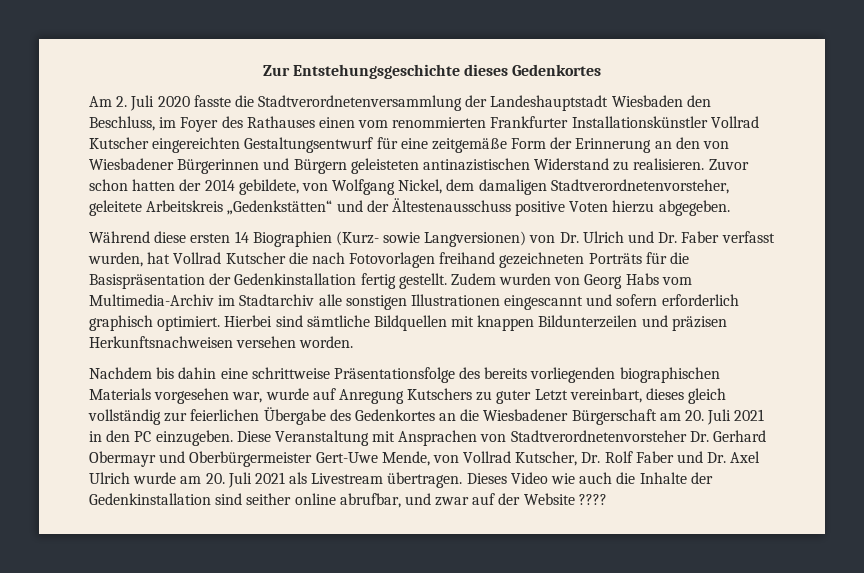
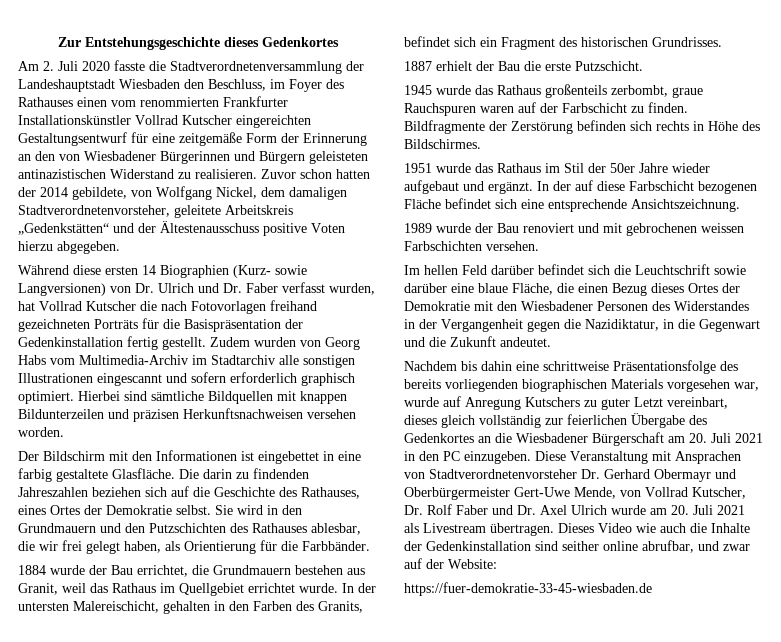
+ Der Bildschirm mit den Informationen ist eingebettet in eine farbig gestaltete Glasfläche. Die darin zu findenden Jahreszahlen beziehen sich auf die Geschichte des Rathauses, eines Ortes der Demokratie selbst. Sie wird in den Grundmauern und den Putzschichten des Rathauses ablesbar, die wir frei gelegt haben, als Orientierung für die Farbbänder.
+ 1884 wurde der Bau errichtet, die Grundmauern bestehen aus Granit, weil das Rathaus im Quellgebiet errichtet wurde. In der untersten Malereischicht, gehalten in den Farben des Granits, befindet sich ein Fragment des historischen Grundrisses.
+ 1887 erhielt der Bau die erste Putzschicht.
+ 1945 wurde das Rathaus großenteils zerbombt, graue Rauchspuren waren auf der Farbschicht zu finden. Bildfragmente der Zerstörung befinden sich rechts in Höhe des Bildschirmes.
+ 1951 wurde das Rathaus im Stil der 50er Jahre wieder aufgebaut und ergänzt. In der auf diese Farbschicht bezogenen Fläche befindet sich eine entsprechende Ansichtszeichnung.
+ 1989 wurde der Bau renoviert und mit gebrochenen weissen Farbschichten versehen.
+ Im hellen Feld darüber befindet sich die Leuchtschrift sowie darüber eine blaue Fläche, die einen Bezug dieses Ortes der Demokratie mit den Wiesbadener Personen des Widerstandes in der Vergangenheit gegen die Nazidiktatur, in die Gegenwart und die Zukunft andeutet.
- Dieses Video wie auch die Inhalte der Gedenkinstallation sind seither online abrufbar, und zwar auf der Website ????
+ Dieses Video wie auch die Inhalte der Gedenkinstallation sind seither online abrufbar, und zwar auf der Website:
+ https://fuer-demokratie-33-45-wiesbaden.de

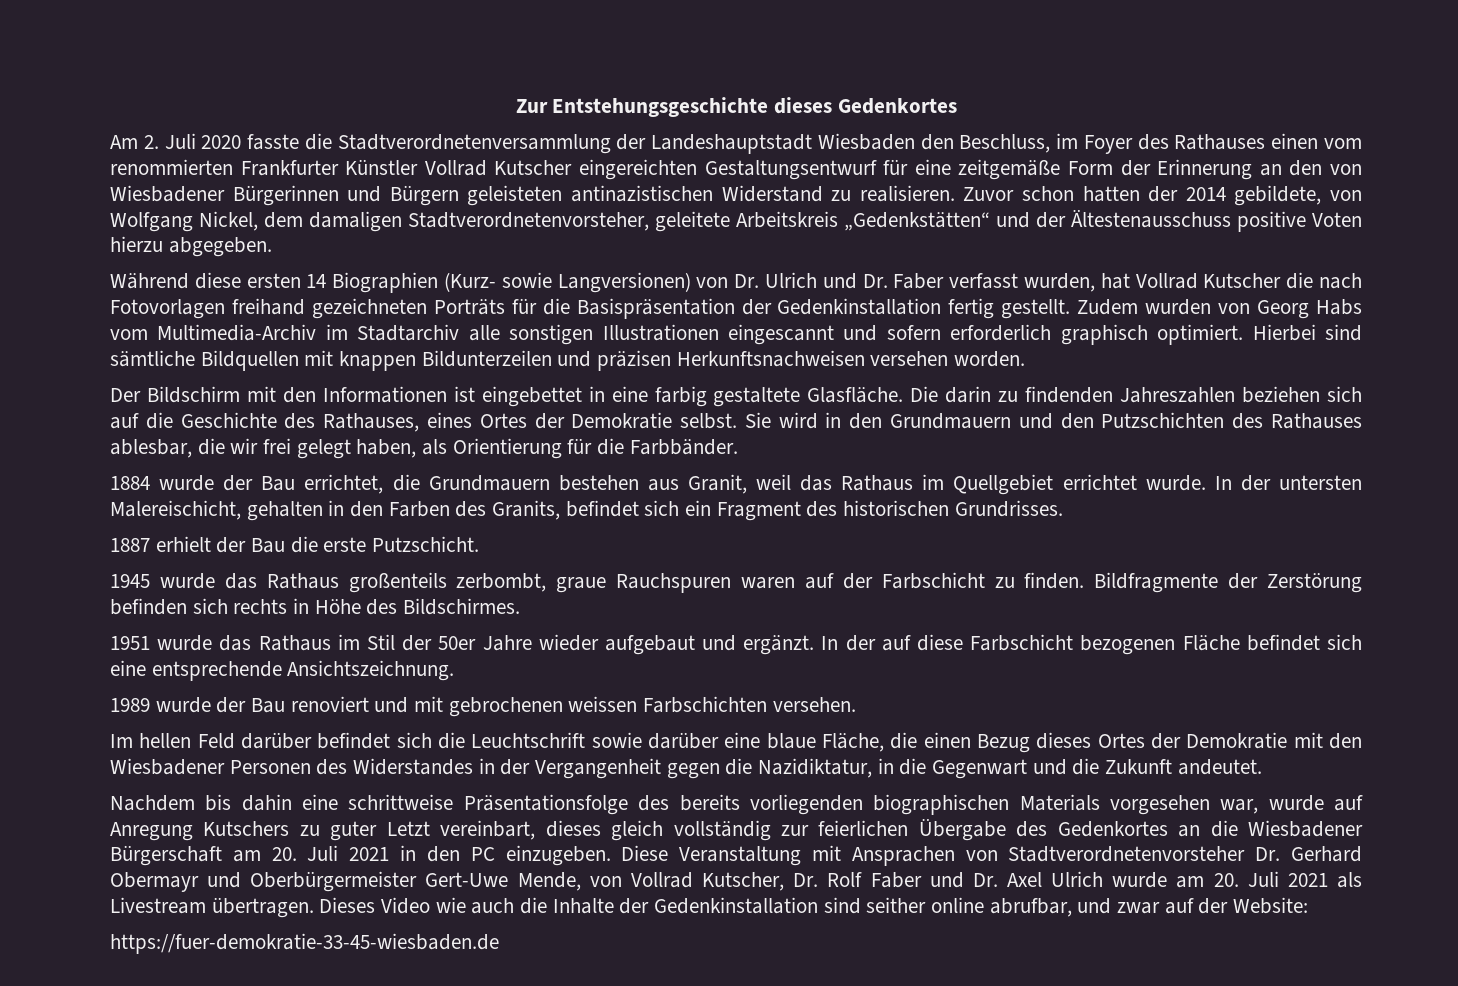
- Am 2. Juli 2020 fasste die Stadtverordnetenversammlung der Landeshauptstadt Wiesbaden den Beschluss, im Foyer des Rathauses einen vom renommierten Frankfurter Installationskünstler Vollrad Kutscher eingereichten Gestaltungsentwurf für eine zeitgemäße Form der Erinnerung an den von Wiesbadener Bürgerinnen und Bürgern geleisteten antinazistischen Widerstand zu realisieren.
+ Am 2. Juli 2020 fasste die Stadtverordnetenversammlung der Landeshauptstadt Wiesbaden den Beschluss, im Foyer des Rathauses einen vom renommierten Frankfurter Künstler Vollrad Kutscher eingereichten Gestaltungsentwurf für eine zeitgemäße Form der Erinnerung an den von Wiesbadener Bürgerinnen und Bürgern geleisteten antinazistischen Widerstand zu realisieren.

